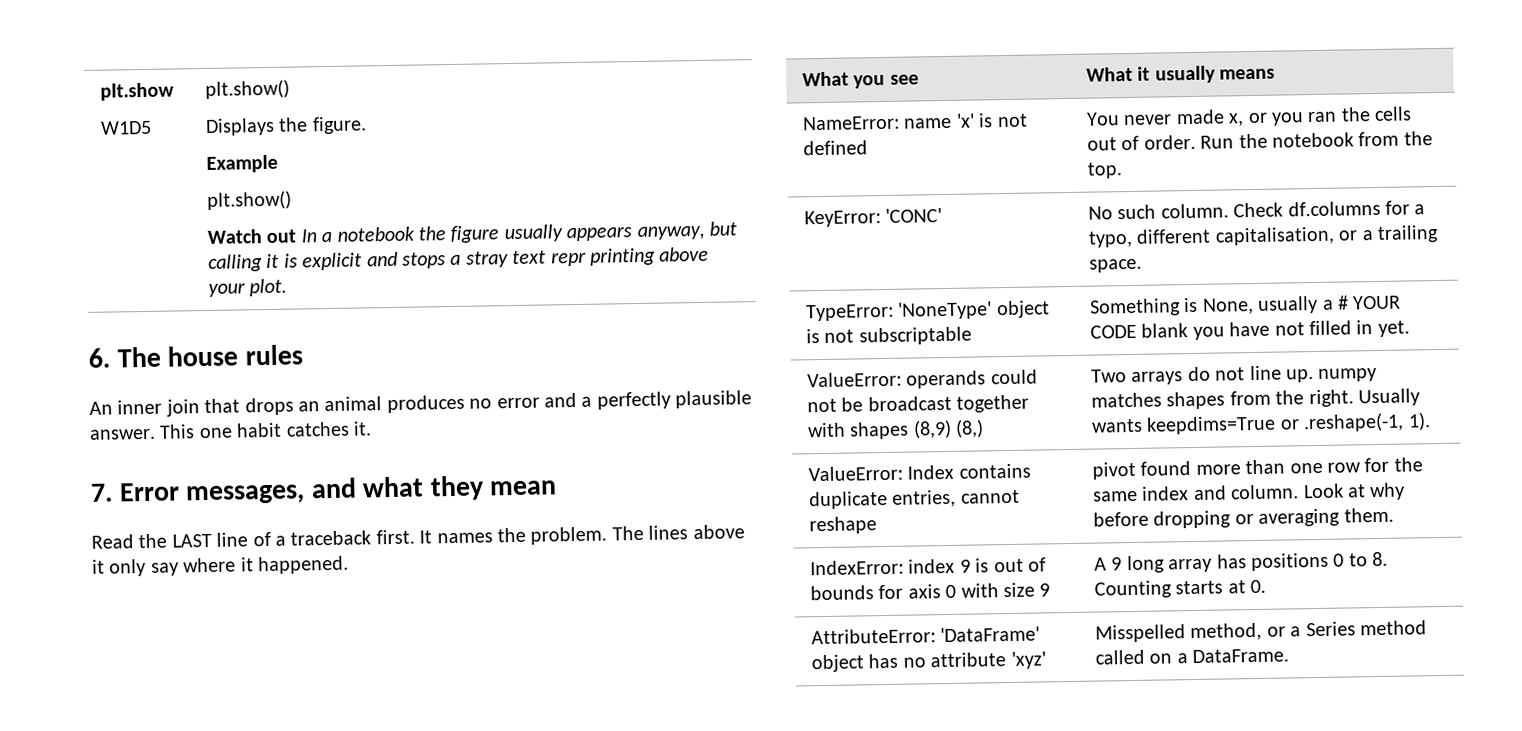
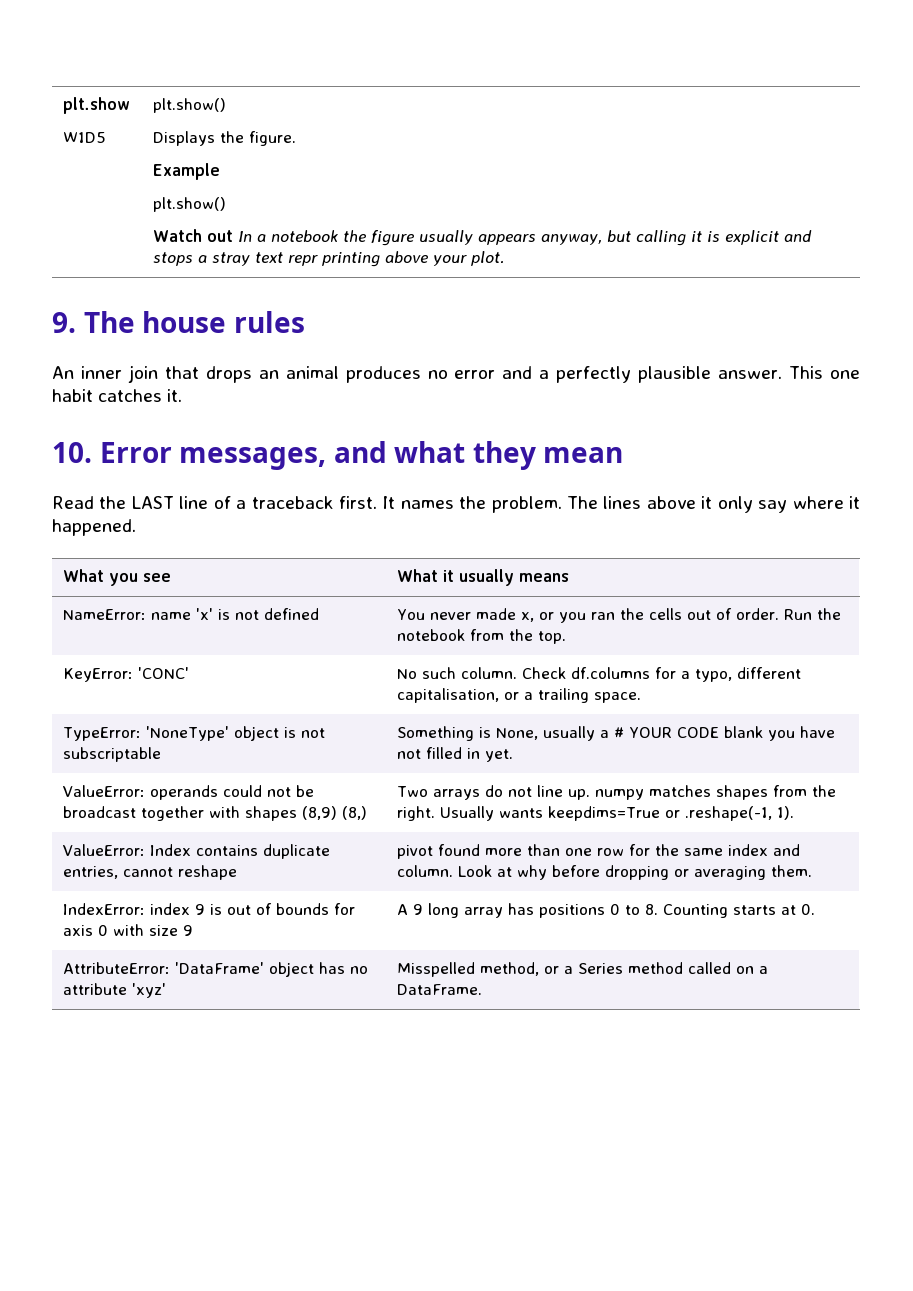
- 6. The house rules
+ 9. The house rules
- 7. Error messages, and what they mean
+ 10. Error messages, and what they mean

